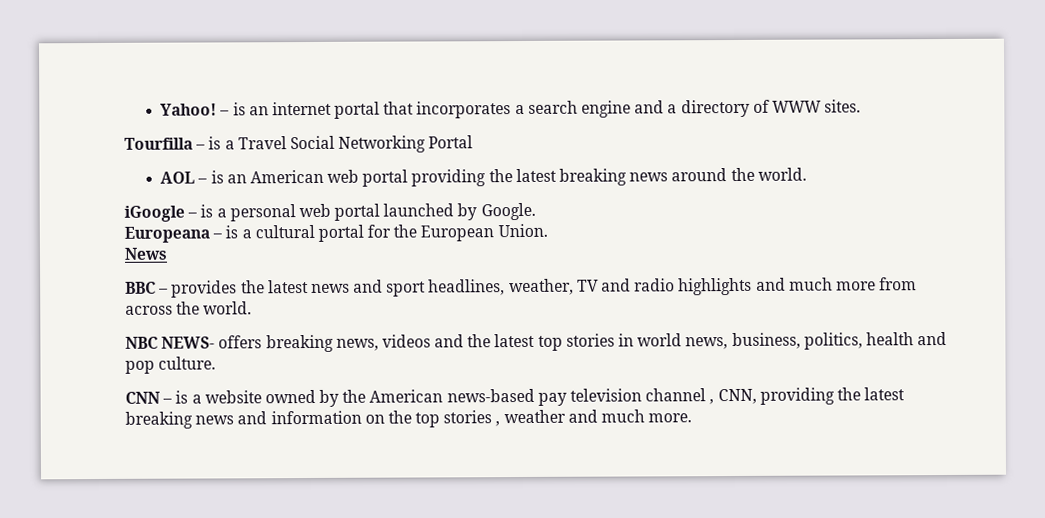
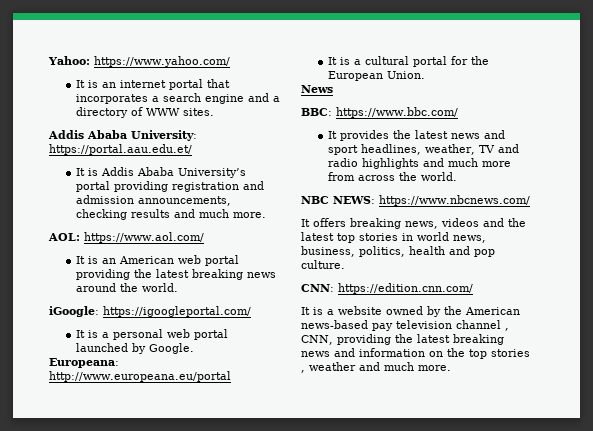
- Yahoo! – is an internet portal that incorporates a search engine and a directory of WWW sites.
+ Yahoo: https://www.yahoo.com/
+ It is an internet portal that incorporates a search engine and a directory of WWW sites.
- Tourfilla – is a Travel Social Networking Portal
- AOL – is an American web portal providing the latest breaking news around the world.
+ Addis Ababa University: https://portal.aau.edu.et/
+ It is Addis Ababa University’s portal providing registration and admission announcements, checking results and much more.
+ AOL: https://www.aol.com/
+ It is an American web portal providing the latest breaking news around the world.
- iGoogle – is a personal web portal launched by Google.
+ iGoogle: https://igoogleportal.com/
+ It is a personal web portal launched by Google.
- Europeana – is a cultural portal for the European Union.
+ Europeana: http://www.europeana.eu/portal
+ It is a cultural portal for the European Union.
- BBC – provides the latest news and sport headlines, weather, TV and radio highlights and much more from across the world.
+ BBC: https://www.bbc.com/
+ It provides the latest news and sport headlines, weather, TV and radio highlights and much more from across the world.
- NBC NEWS- offers breaking news, videos and the latest top stories in world news, business, politics, health and pop culture.
+ NBC NEWS: https://www.nbcnews.com/
+ It offers breaking news, videos and the latest top stories in world news, business, politics, health and pop culture.
- CNN – is a website owned by the American news-based pay television channel , CNN, providing the latest breaking news and information on the top stories , weather and much more.
+ CNN: https://edition.cnn.com/
+ It is a website owned by the American news-based pay television channel , CNN, providing the latest breaking news and information on the top stories , weather and much more.

